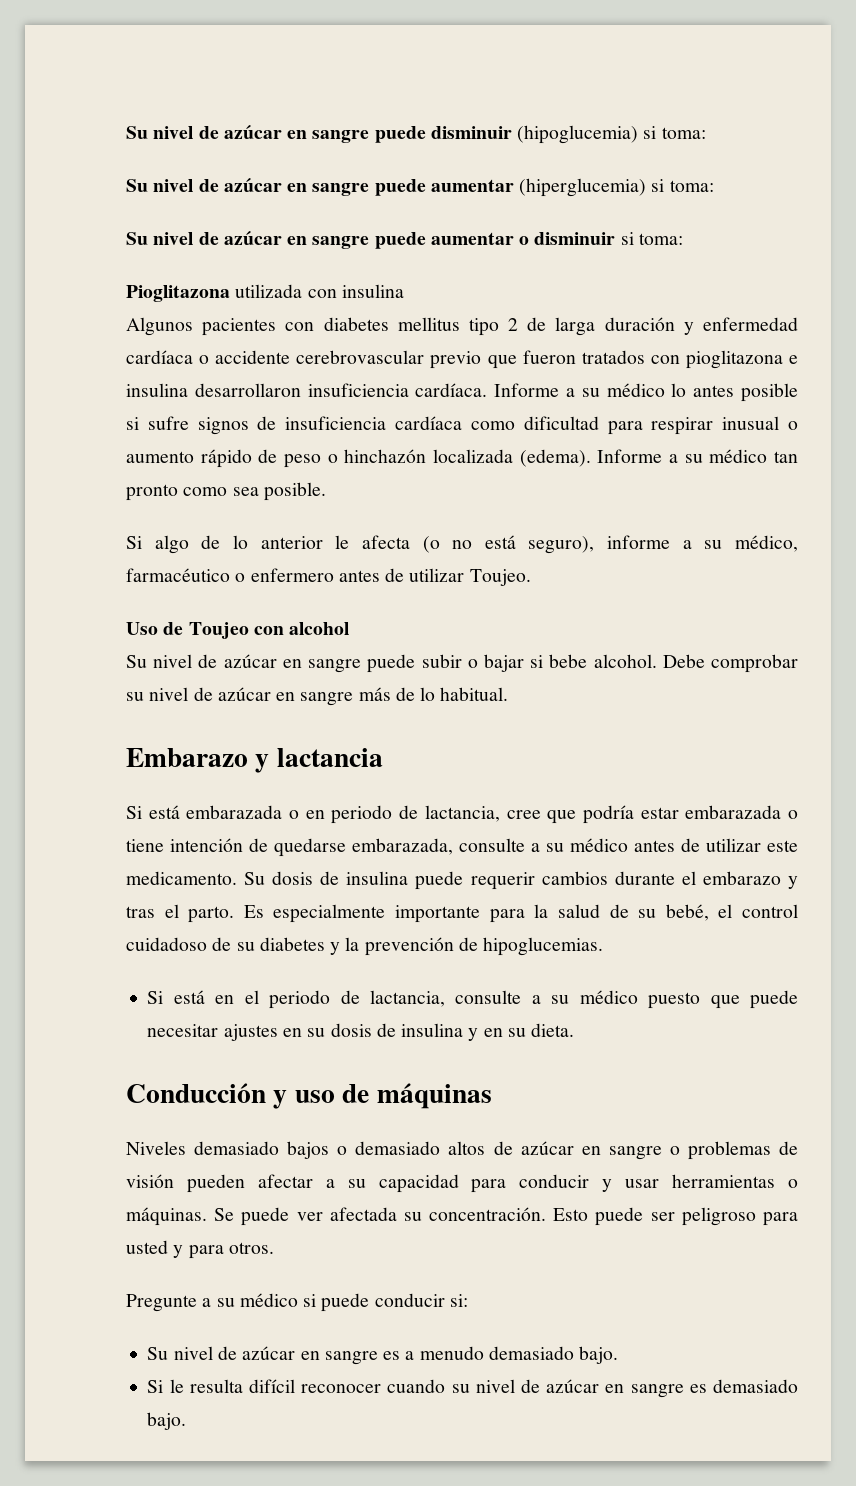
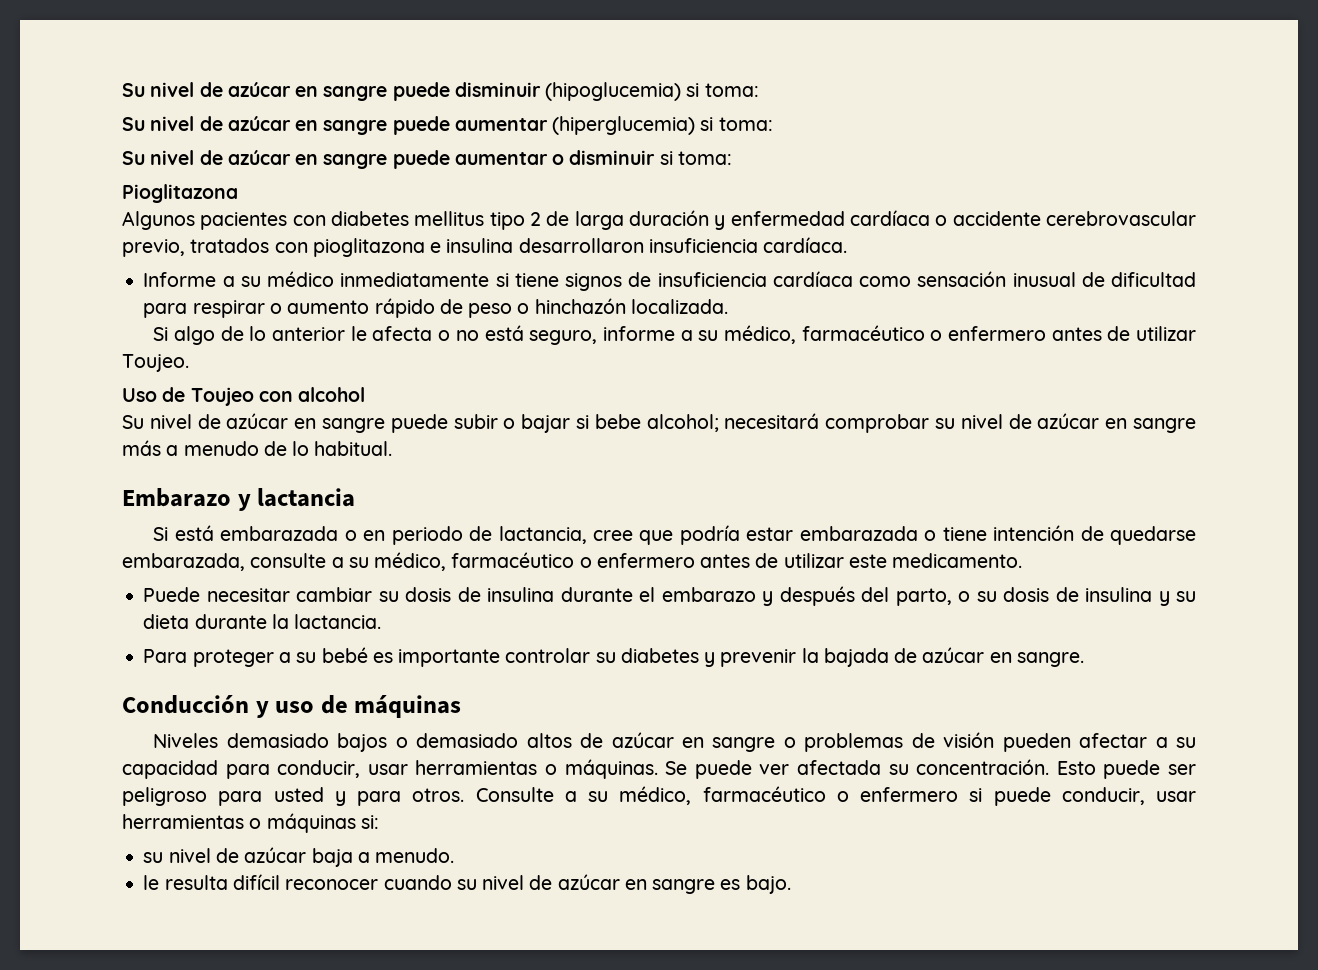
- Pioglitazona utilizada con insulina
+ Pioglitazona
- Algunos pacientes con diabetes mellitus tipo 2 de larga duración y enfermedad cardíaca o accidente cerebrovascular previo que fueron tratados con pioglitazona e insulina desarrollaron insuficiencia cardíaca. Informe a su médico lo antes posible si sufre signos de insuficiencia cardíaca como dificultad para respirar inusual o aumento rápido de peso o hinchazón localizada (edema). Informe a su médico tan pronto como sea posible.
+ Algunos pacientes con diabetes mellitus tipo 2 de larga duración y enfermedad cardíaca o accidente cerebrovascular previo, tratados con pioglitazona e insulina desarrollaron insuficiencia cardíaca.
+ Informe a su médico inmediatamente si tiene signos de insuficiencia cardíaca como sensación inusual de dificultad para respirar o aumento rápido de peso o hinchazón localizada.
- Si algo de lo anterior le afecta (o no está seguro), informe a su médico, farmacéutico o enfermero antes de utilizar Toujeo.
+ Si algo de lo anterior le afecta o no está seguro, informe a su médico, farmacéutico o enfermero antes de utilizar Toujeo.
- Su nivel de azúcar en sangre puede subir o bajar si bebe alcohol. Debe comprobar su nivel de azúcar en sangre más de lo habitual.
+ Su nivel de azúcar en sangre puede subir o bajar si bebe alcohol; necesitará comprobar su nivel de azúcar en sangre más a menudo de lo habitual.
- Si está embarazada o en periodo de lactancia, cree que podría estar embarazada o tiene intención de quedarse embarazada, consulte a su médico antes de utilizar este medicamento. Su dosis de insulina puede requerir cambios durante el embarazo y tras el parto. Es especialmente importante para la salud de su bebé, el control cuidadoso de su diabetes y la prevención de hipoglucemias.
- Si está en el periodo de lactancia, consulte a su médico puesto que puede necesitar ajustes en su dosis de insulina y en su dieta.
+ Si está embarazada o en periodo de lactancia, cree que podría estar embarazada o tiene intención de quedarse embarazada, consulte a su médico, farmacéutico o enfermero antes de utilizar este medicamento.
+ Puede necesitar cambiar su dosis de insulina durante el embarazo y después del parto, o su dosis de insulina y su dieta durante la lactancia.
+ Para proteger a su bebé es importante controlar su diabetes y prevenir la bajada de azúcar en sangre.
- Niveles demasiado bajos o demasiado altos de azúcar en sangre o problemas de visión pueden afectar a su capacidad para conducir y usar herramientas o máquinas.
+ Niveles demasiado bajos o demasiado altos de azúcar en sangre o problemas de visión pueden afectar a su capacidad para conducir, usar herramientas o máquinas.
- Esto puede ser peligroso para usted y para otros.
- Pregunte a su médico si puede conducir si:
+ Esto puede ser peligroso para usted y para otros. Consulte a su médico, farmacéutico o enfermero si puede conducir, usar herramientas o máquinas si:
- Su nivel de azúcar en sangre es a menudo demasiado bajo.
- Si le resulta difícil reconocer cuando su nivel de azúcar en sangre es demasiado bajo.
+ su nivel de azúcar baja a menudo.
+ le resulta difícil reconocer cuando su nivel de azúcar en sangre es bajo.

